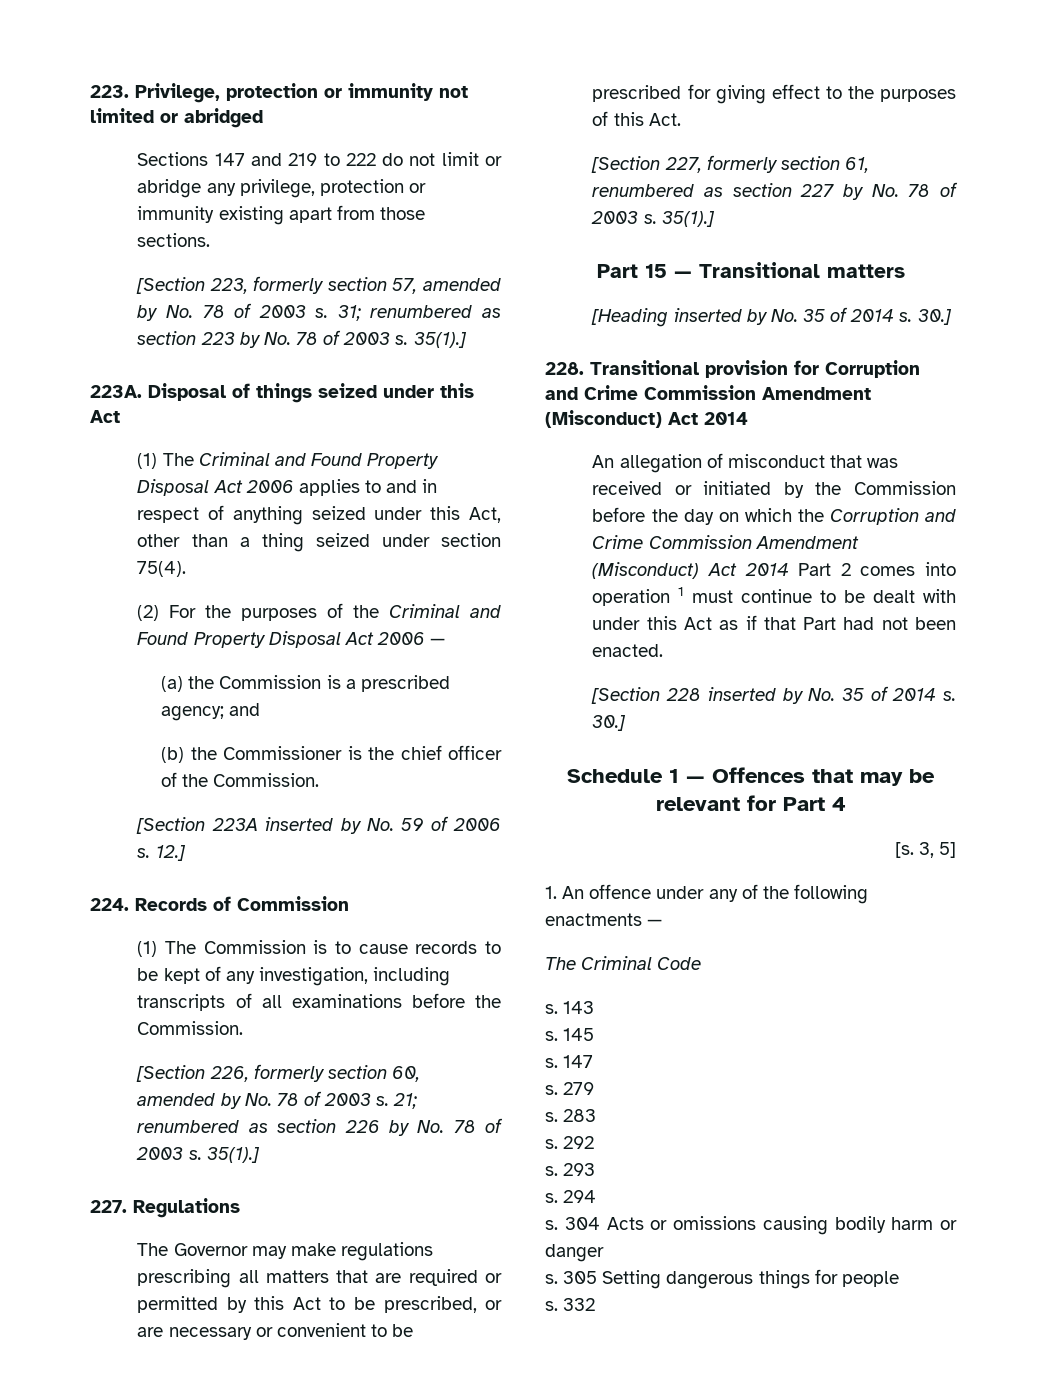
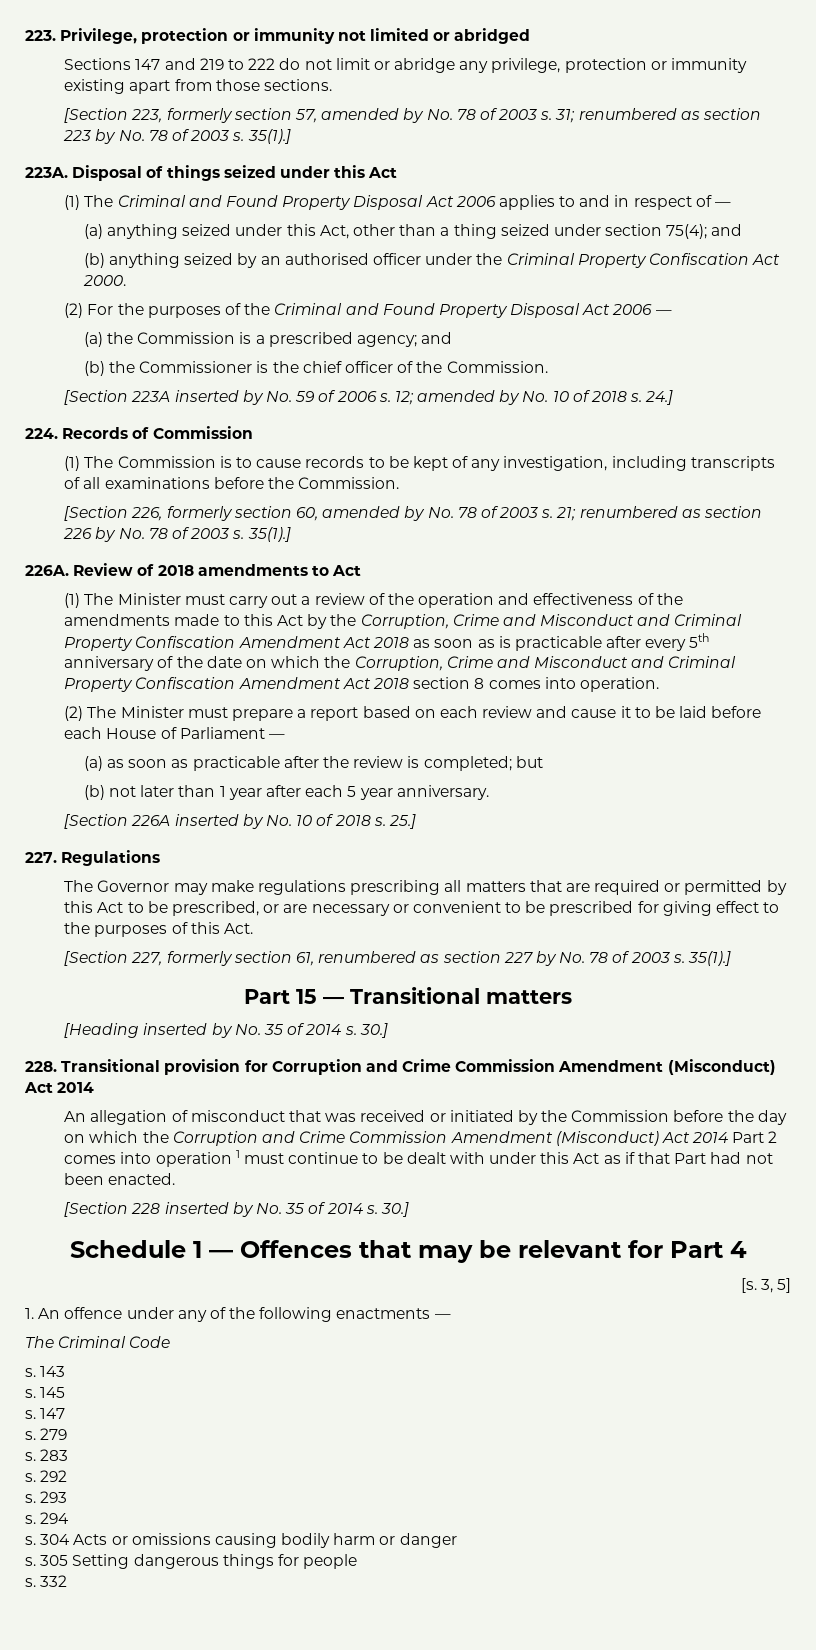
- (1) The Criminal and Found Property Disposal Act 2006 applies to and in respect of anything seized under this Act, other than a thing seized under section 75(4).
+ (1) The Criminal and Found Property Disposal Act 2006 applies to and in respect of —
+ (a) anything seized under this Act, other than a thing seized under section 75(4); and
+ (b) anything seized by an authorised officer under the Criminal Property Confiscation Act 2000.
- 12.]
+ 12; amended by No. 10 of 2018 s. 24.]
+ 226A. Review of 2018 amendments to Act
+ (1) The Minister must carry out a review of the operation and effectiveness of the amendments made to this Act by the Corruption, Crime and Misconduct and Criminal Property Confiscation Amendment Act 2018 as soon as is practicable after every 5th anniversary of the date on which the Corruption, Crime and Misconduct and Criminal Property Confiscation Amendment Act 2018 section 8 comes into operation.
+ (2) The Minister must prepare a report based on each review and cause it to be laid before each House of Parliament —
+ (a) as soon as practicable after the review is completed; but
+ (b) not later than 1 year after each 5 year anniversary.
+ [Section 226A inserted by No. 10 of 2018 s. 25.]

